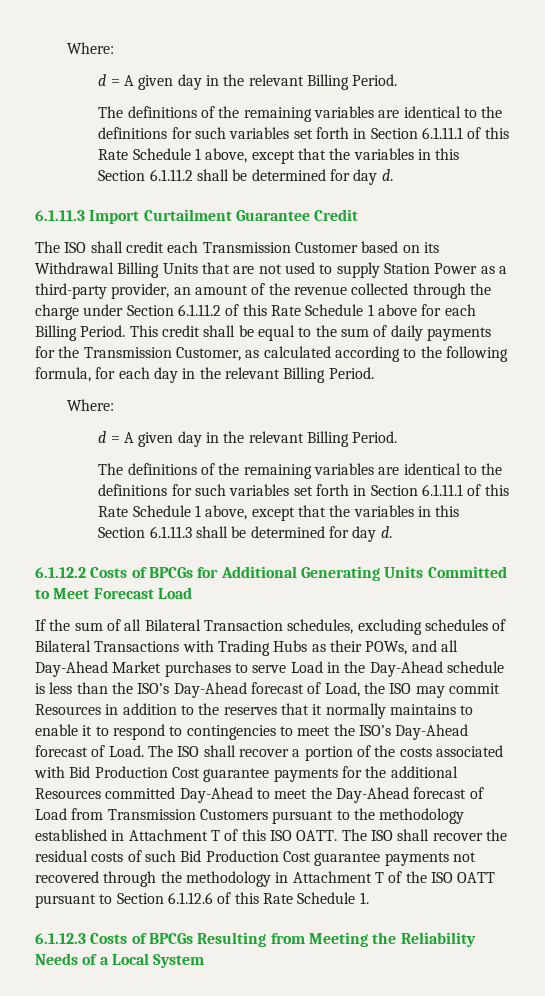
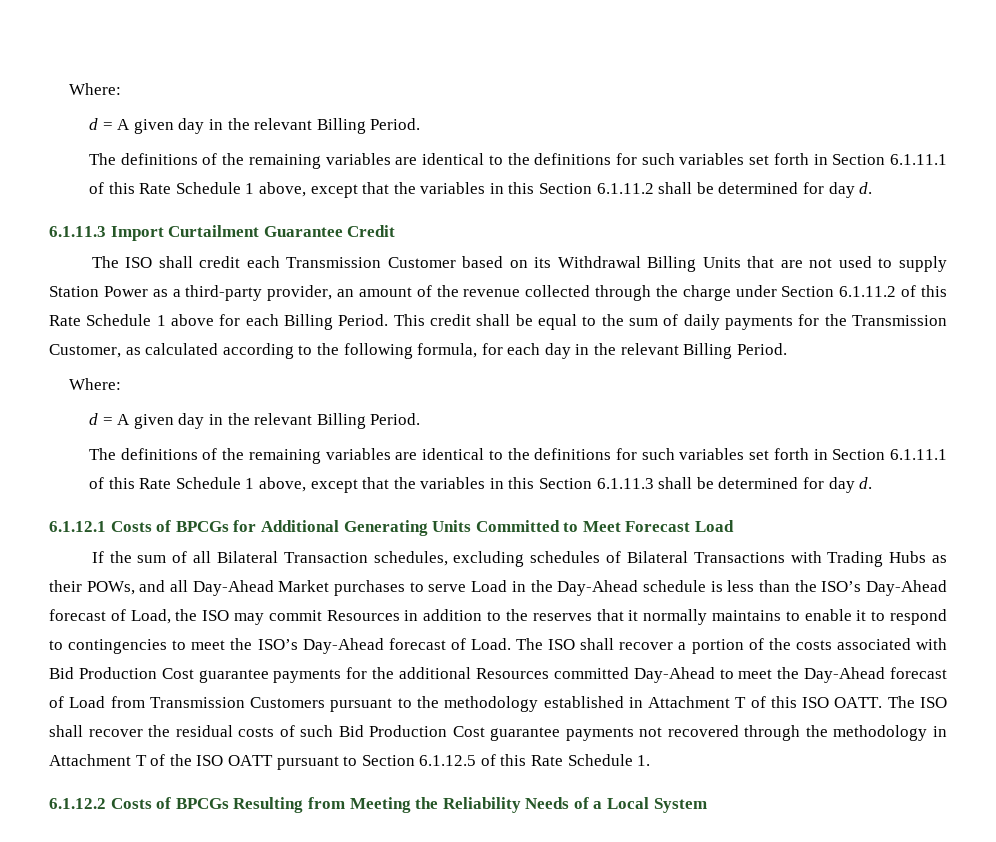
- 6.1.12.2 Costs of BPCGs for Additional Generating Units Committed to Meet Forecast Load
+ 6.1.12.1 Costs of BPCGs for Additional Generating Units Committed to Meet Forecast Load
- The ISO shall recover the residual costs of such Bid Production Cost guarantee payments not recovered through the methodology in Attachment T of the ISO OATT pursuant to Section 6.1.12.6 of this Rate Schedule 1.
+ The ISO shall recover the residual costs of such Bid Production Cost guarantee payments not recovered through the methodology in Attachment T of the ISO OATT pursuant to Section 6.1.12.5 of this Rate Schedule 1.
- 6.1.12.3 Costs of BPCGs Resulting from Meeting the Reliability Needs of a Local System
+ 6.1.12.2 Costs of BPCGs Resulting from Meeting the Reliability Needs of a Local System

